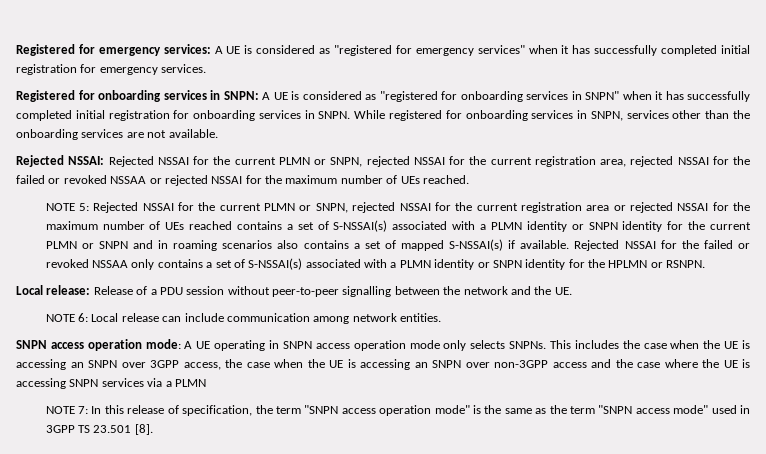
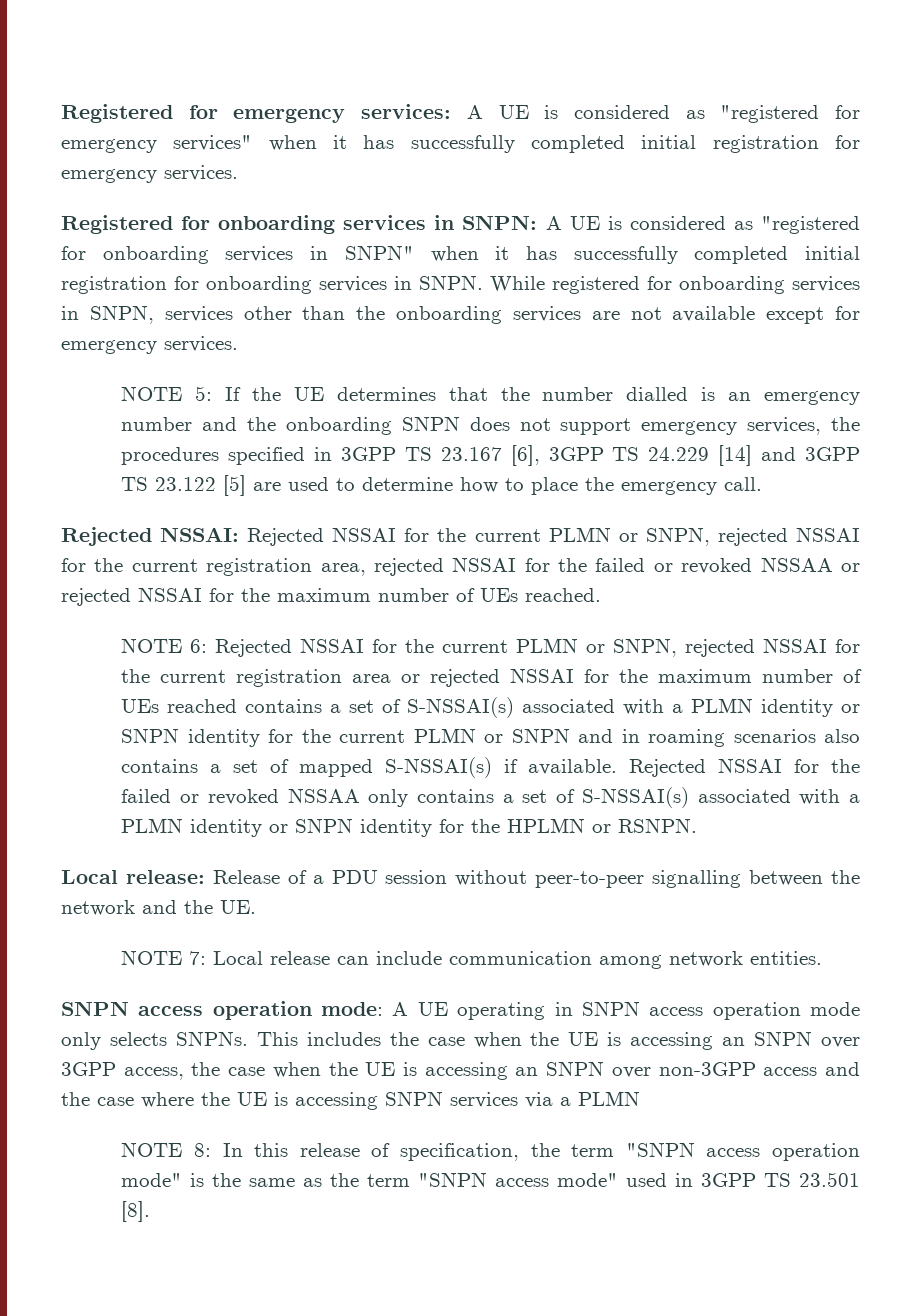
- While registered for onboarding services in SNPN, services other than the onboarding services are not available.
+ While registered for onboarding services in SNPN, services other than the onboarding services are not available except for emergency services.
+ NOTE 5: If the UE determines that the number dialled is an emergency number and the onboarding SNPN does not support emergency services, the procedures specified in 3GPP TS 23.167 [6], 3GPP TS 24.229 [14] and 3GPP TS 23.122 [5] are used to determine how to place the emergency call.
- NOTE 5: Rejected NSSAI for the current PLMN or SNPN, rejected NSSAI for the current registration area or rejected NSSAI for the maximum number of UEs reached contains a set of S-NSSAI(s) associated with a PLMN identity or SNPN identity for the current PLMN or SNPN and in roaming scenarios also contains a set of mapped S-NSSAI(s) if available.
+ NOTE 6: Rejected NSSAI for the current PLMN or SNPN, rejected NSSAI for the current registration area or rejected NSSAI for the maximum number of UEs reached contains a set of S-NSSAI(s) associated with a PLMN identity or SNPN identity for the current PLMN or SNPN and in roaming scenarios also contains a set of mapped S-NSSAI(s) if available.
- NOTE 6: Local release can include communication among network entities.
+ NOTE 7: Local release can include communication among network entities.
- NOTE 7: In this release of specification, the term "SNPN access operation mode" is the same as the term "SNPN access mode" used in 3GPP TS 23.501 [8].
+ NOTE 8: In this release of specification, the term "SNPN access operation mode" is the same as the term "SNPN access mode" used in 3GPP TS 23.501 [8].

